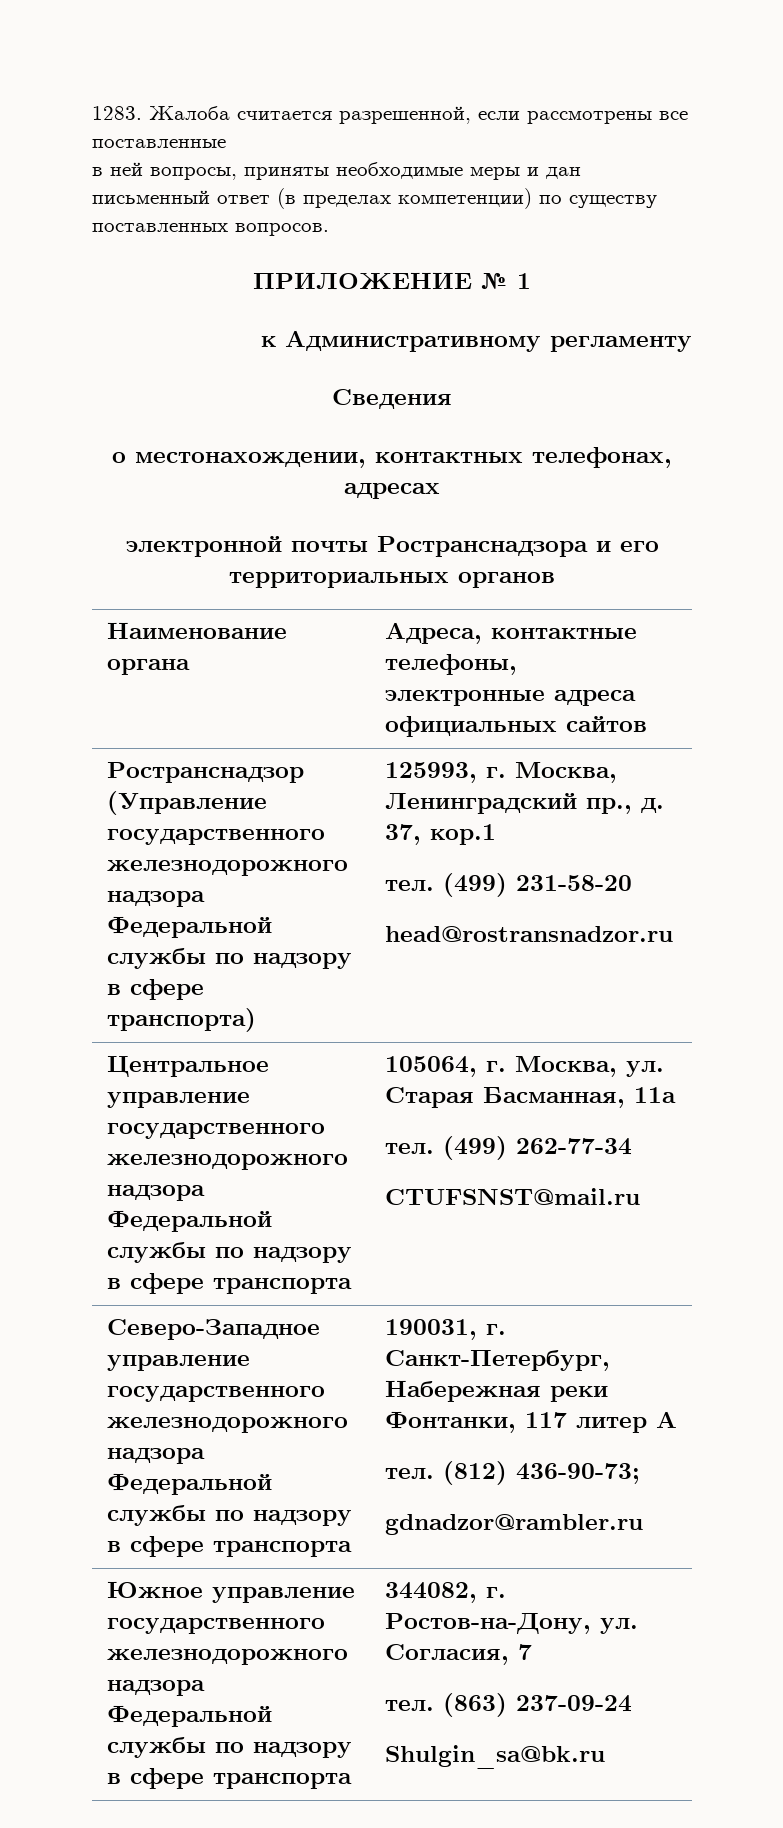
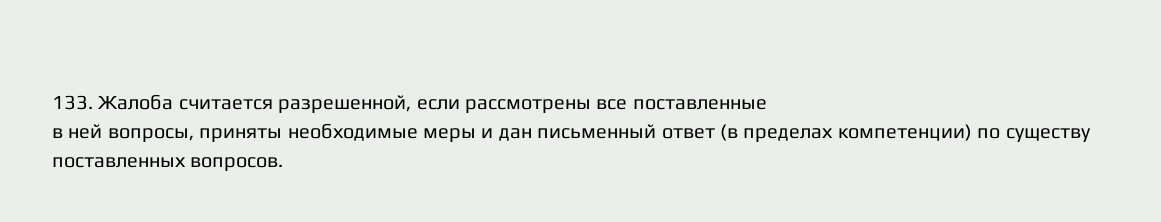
- 1283. Жалоба считается разрешенной, если рассмотрены все поставленные
+ 133. Жалоба считается разрешенной, если рассмотрены все поставленные
- ПРИЛОЖЕНИЕ № 1
- к Административному регламенту
- Сведения
- о местонахождении, контактных телефонах, адресах
- электронной почты Ространснадзора и его территориальных органов
- Наименование органа | Адреса, контактные телефоны, электронные адреса официальных сайтов
- Ространснадзор (Управление государственного железнодорожного надзора Федеральной службы по надзору в сфере транспорта) | 125993, г. Москва, Ленинградский пр., д. 37, кор.1
- тел. (499) 231-58-20
- head@rostransnadzor.ru
- Центральное управление государственного железнодорожного надзора Федеральной службы по надзору в сфере транспорта | 105064, г. Москва, ул. Старая Басманная, 11а
- тел. (499) 262-77-34
- CTUFSNST@mail.ru
- Северо-Западное управление государственного железнодорожного надзора Федеральной службы по надзору в сфере транспорта | 190031, г. Санкт-Петербург, Набережная реки Фонтанки, 117 литер А
- тел. (812) 436-90-73;
- gdnadzor@rambler.ru
- Южное управление государственного железнодорожного надзора Федеральной службы по надзору в сфере транспорта | 344082, г. Ростов-на-Дону, ул. Согласия, 7
- тел. (863) 237-09-24
- Shulgin_sa@bk.ru

